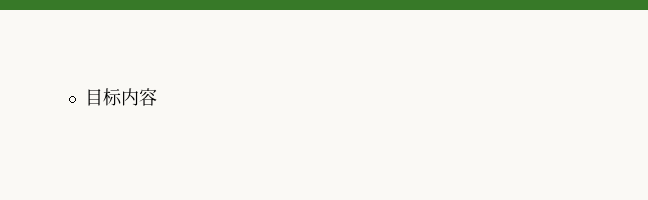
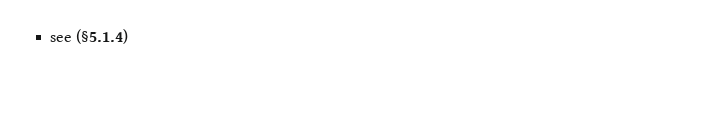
- 目标内容
+ see (§5.1.4)

